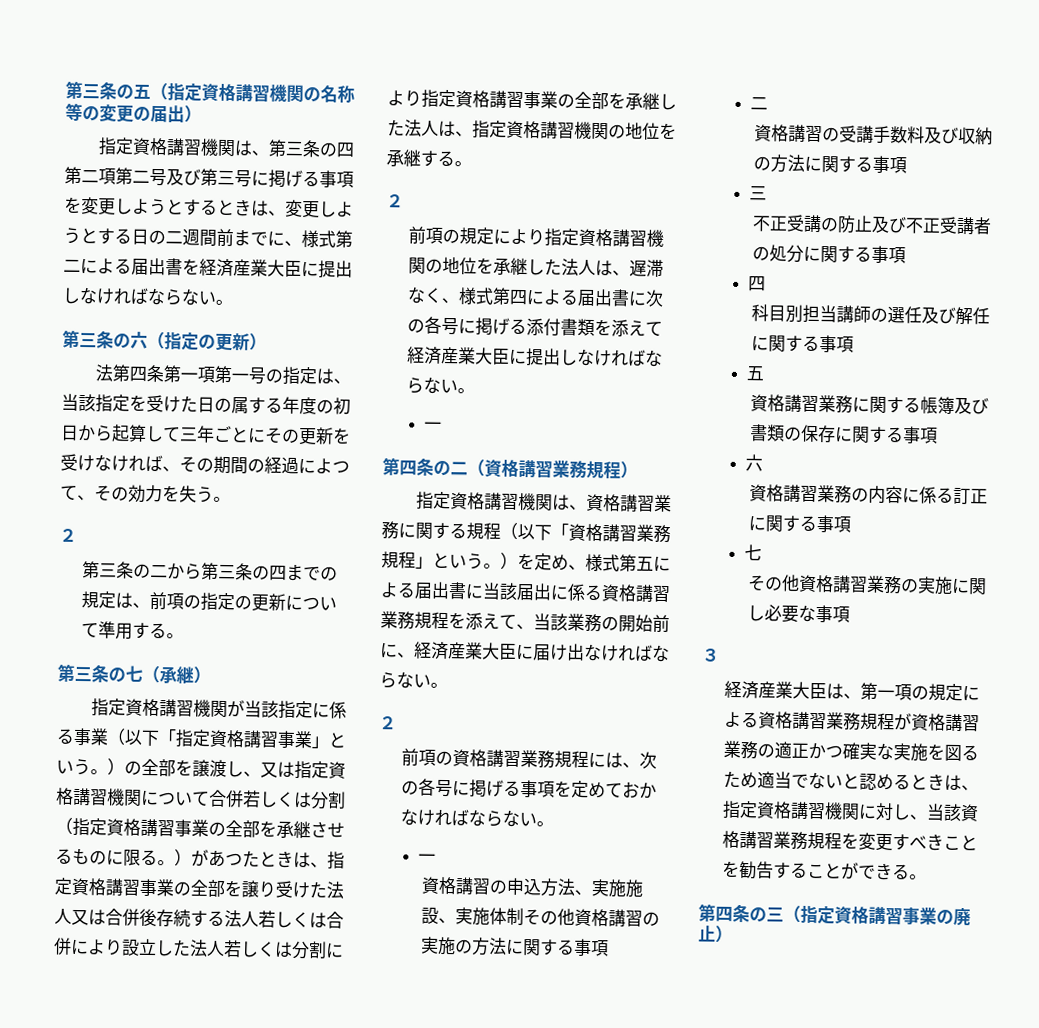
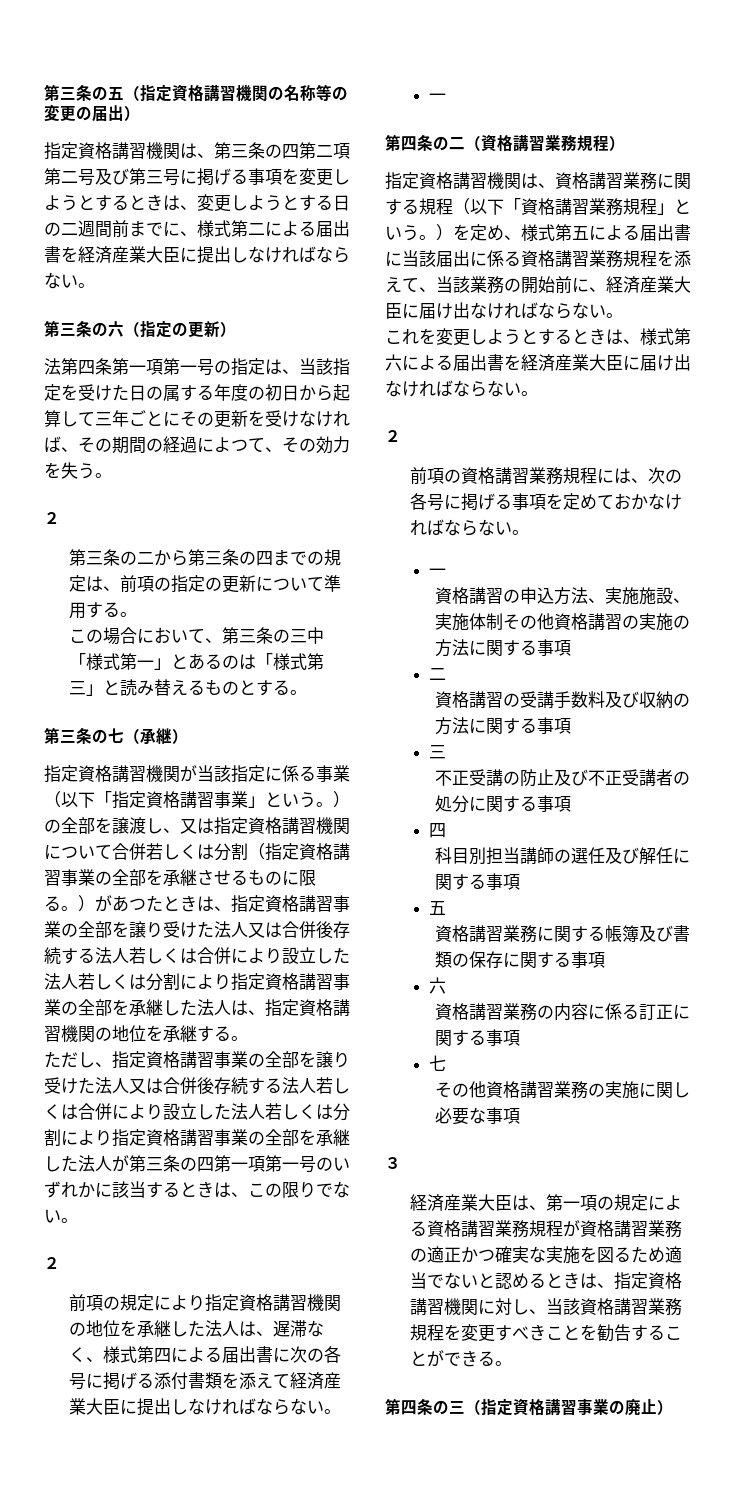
+ この場合において、第三条の三中「様式第一」とあるのは「様式第三」と読み替えるものとする。
+ ただし、指定資格講習事業の全部を譲り受けた法人又は合併後存続する法人若しくは合併により設立した法人若しくは分割により指定資格講習事業の全部を承継した法人が第三条の四第一項第一号のいずれかに該当するときは、この限りでない。
+ これを変更しようとするときは、様式第六による届出書を経済産業大臣に届け出なければならない。

